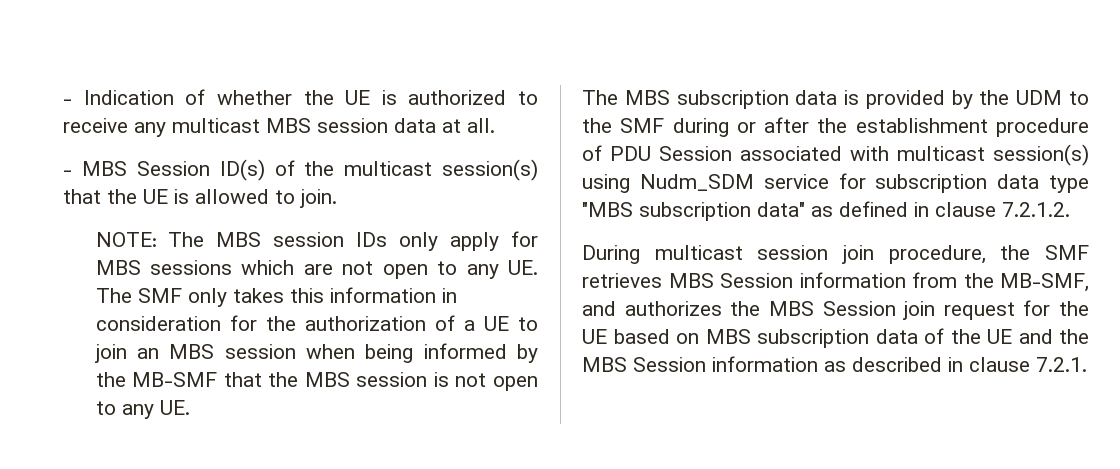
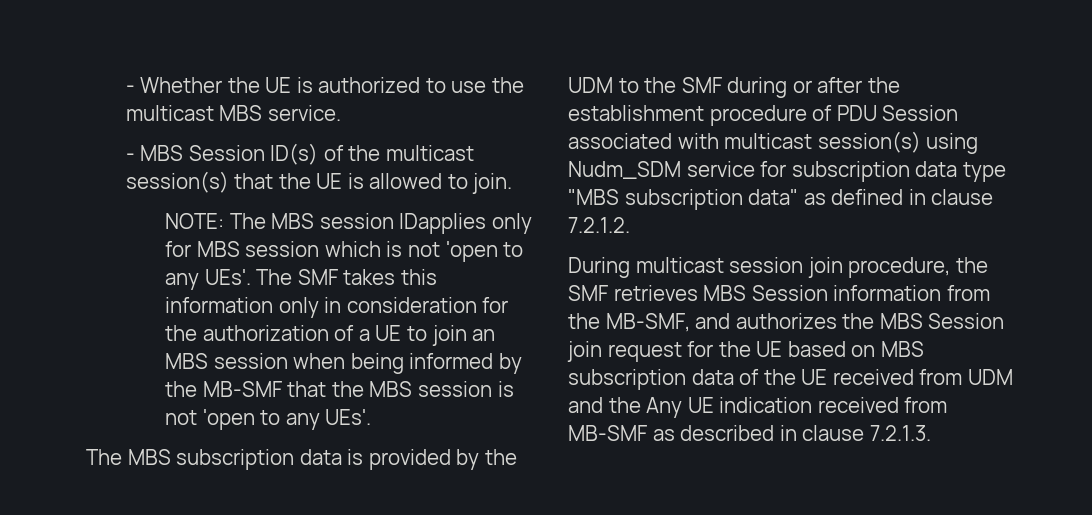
- - Indication of whether the UE is authorized to receive any multicast MBS session data at all.
+ - Whether the UE is authorized to use the multicast MBS service.
- NOTE: The MBS session IDs only apply for MBS sessions which are not open to any UE. The SMF only takes this information in consideration for the authorization of a UE to join an MBS session when being informed by the MB-SMF that the MBS session is not open to any UE.
+ NOTE: The MBS session IDapplies only for MBS session which is not 'open to any UEs'. The SMF takes this information only in consideration for the authorization of a UE to join an MBS session when being informed by the MB-SMF that the MBS session is not 'open to any UEs'.
- During multicast session join procedure, the SMF retrieves MBS Session information from the MB-SMF, and authorizes the MBS Session join request for the UE based on MBS subscription data of the UE and the MBS Session information as described in clause 7.2.1.
+ During multicast session join procedure, the SMF retrieves MBS Session information from the MB-SMF, and authorizes the MBS Session join request for the UE based on MBS subscription data of the UE received from UDM and the Any UE indication received from MB-SMF as described in clause 7.2.1.3.

